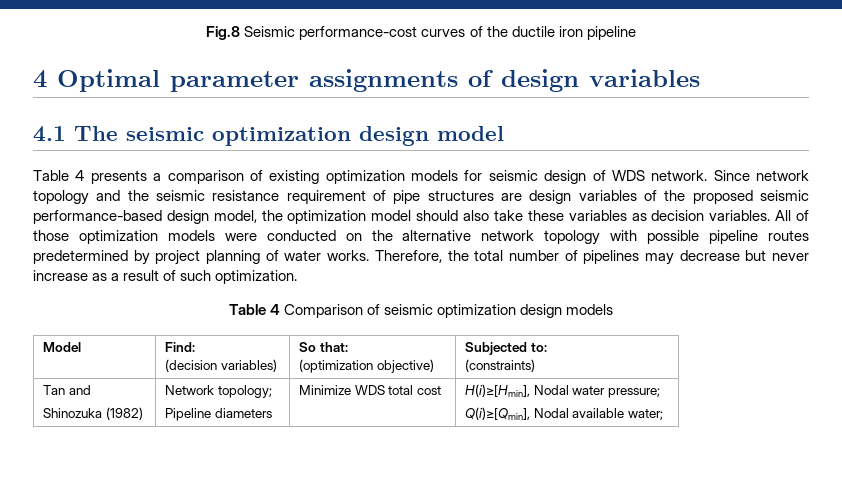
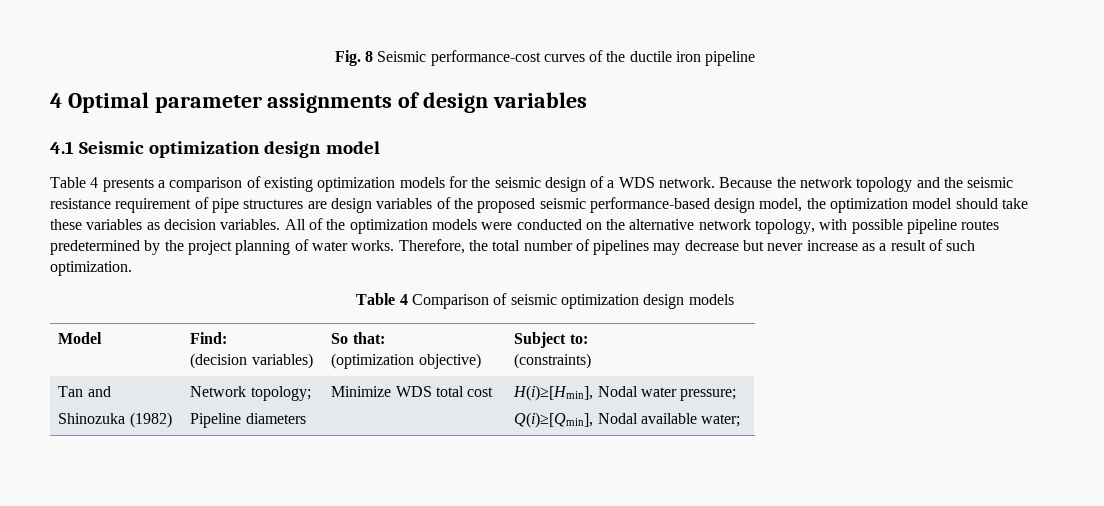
- Fig.8 Seismic performance-cost curves of the ductile iron pipeline
+ Fig. 8 Seismic performance-cost curves of the ductile iron pipeline
- 4.1 The seismic optimization design model
+ 4.1 Seismic optimization design model
- Table 4 presents a comparison of existing optimization models for seismic design of WDS network.
+ Table 4 presents a comparison of existing optimization models for the seismic design of a WDS network.
- Since network topology and the seismic resistance requirement of pipe structures are design variables of the proposed seismic performance-based design model, the optimization model should also take these variables as decision variables.
+ Because the network topology and the seismic resistance requirement of pipe structures are design variables of the proposed seismic performance-based design model, the optimization model should take these variables as decision variables.
- All of those optimization models were conducted on the alternative network topology with possible pipeline routes predetermined by project planning of water works.
+ All of the optimization models were conducted on the alternative network topology, with possible pipeline routes predetermined by the project planning of water works.
  Model | Find:
  (decision variables) | So that:
- (optimization objective) | Subjected to:
+ (optimization objective) | Subject to:

